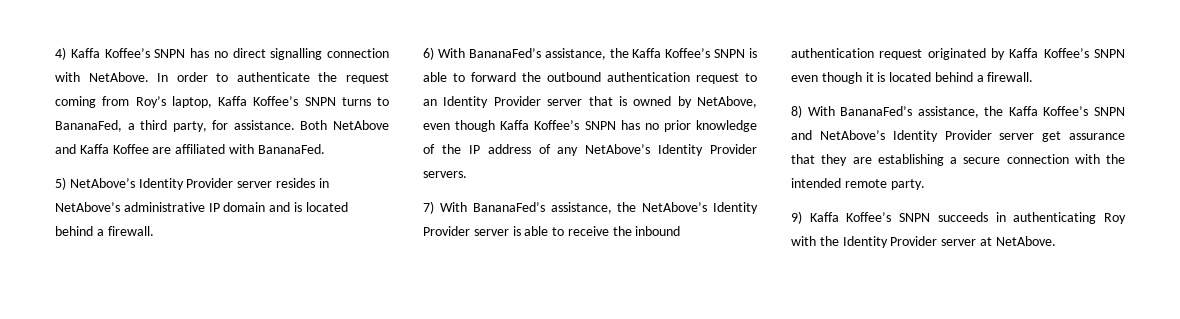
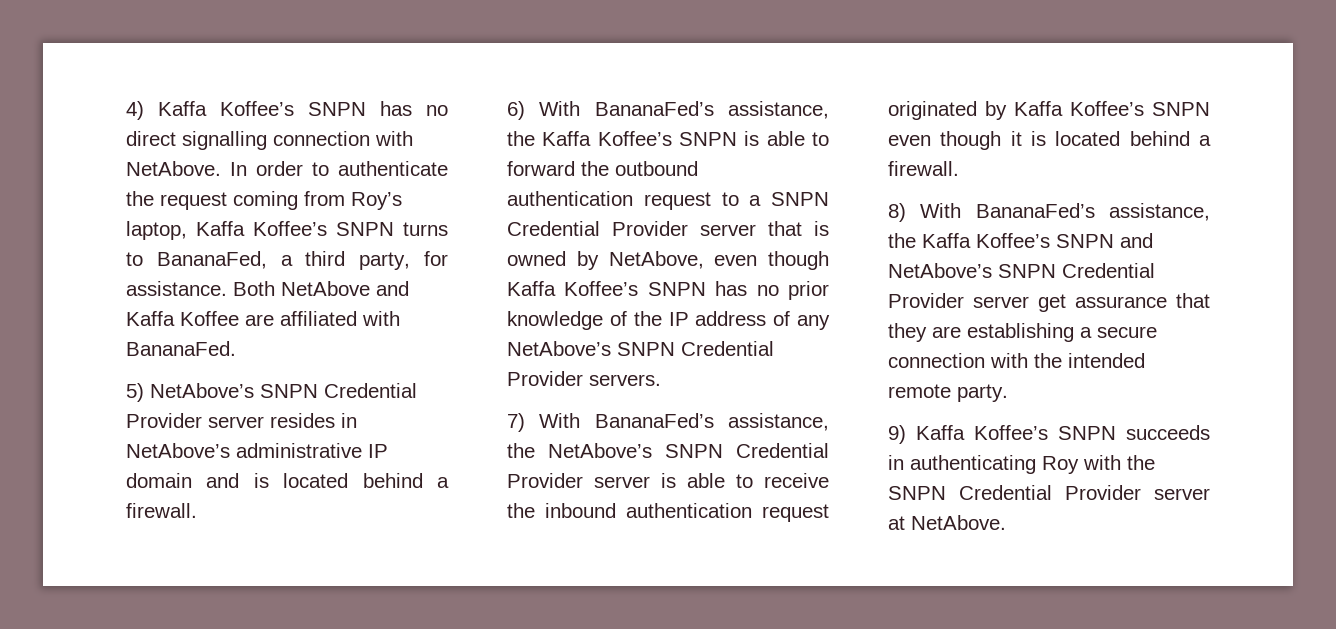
- 5) NetAbove’s Identity Provider server resides in NetAbove’s administrative IP domain and is located behind a firewall.
+ 5) NetAbove’s SNPN Credential Provider server resides in NetAbove’s administrative IP domain and is located behind a firewall.
- 6) With BananaFed’s assistance, the Kaffa Koffee’s SNPN is able to forward the outbound authentication request to an Identity Provider server that is owned by NetAbove, even though Kaffa Koffee’s SNPN has no prior knowledge of the IP address of any NetAbove’s Identity Provider servers.
+ 6) With BananaFed’s assistance, the Kaffa Koffee’s SNPN is able to forward the outbound authentication request to a SNPN Credential Provider server that is owned by NetAbove, even though Kaffa Koffee’s SNPN has no prior knowledge of the IP address of any NetAbove’s SNPN Credential Provider servers.
- 7) With BananaFed’s assistance, the NetAbove’s Identity Provider server is able to receive the inbound authentication request originated by Kaffa Koffee’s SNPN even though it is located behind a firewall.
+ 7) With BananaFed’s assistance, the NetAbove’s SNPN Credential Provider server is able to receive the inbound authentication request originated by Kaffa Koffee’s SNPN even though it is located behind a firewall.
- 8) With BananaFed’s assistance, the Kaffa Koffee’s SNPN and NetAbove’s Identity Provider server get assurance that they are establishing a secure connection with the intended remote party.
+ 8) With BananaFed’s assistance, the Kaffa Koffee’s SNPN and NetAbove’s SNPN Credential Provider server get assurance that they are establishing a secure connection with the intended remote party.
- 9) Kaffa Koffee’s SNPN succeeds in authenticating Roy with the Identity Provider server at NetAbove.
+ 9) Kaffa Koffee’s SNPN succeeds in authenticating Roy with the SNPN Credential Provider server at NetAbove.

